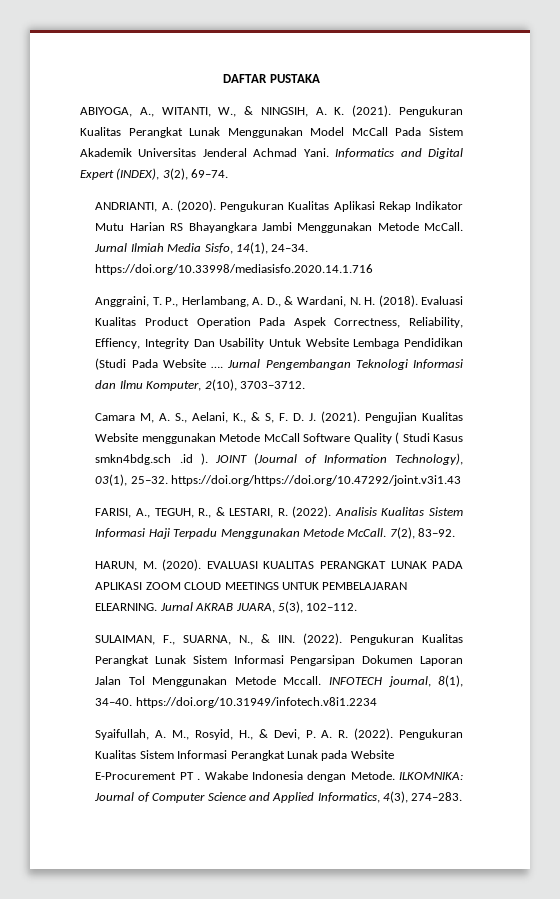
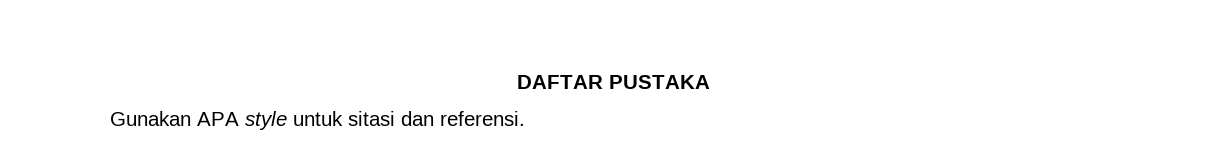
- ABIYOGA, A., WITANTI, W., & NINGSIH, A. K. (2021). Pengukuran Kualitas Perangkat Lunak Menggunakan Model McCall Pada Sistem Akademik Universitas Jenderal Achmad Yani. Informatics and Digital Expert (INDEX), 3(2), 69–74.
- ANDRIANTI, A. (2020). Pengukuran Kualitas Aplikasi Rekap Indikator Mutu Harian RS Bhayangkara Jambi Menggunakan Metode McCall. Jurnal Ilmiah Media Sisfo, 14(1), 24–34. https://doi.org/10.33998/mediasisfo.2020.14.1.716
- Anggraini, T. P., Herlambang, A. D., & Wardani, N. H. (2018). Evaluasi Kualitas Product Operation Pada Aspek Correctness, Reliability, Effiency, Integrity Dan Usability Untuk Website Lembaga Pendidikan (Studi Pada Website …. Jurnal Pengembangan Teknologi Informasi dan Ilmu Komputer, 2(10), 3703–3712.
- Camara M, A. S., Aelani, K., & S, F. D. J. (2021). Pengujian Kualitas Website menggunakan Metode McCall Software Quality ( Studi Kasus smkn4bdg.sch .id ). JOINT (Journal of Information Technology), 03(1), 25–32. https://doi.org/https://doi.org/10.47292/joint.v3i1.43
- FARISI, A., TEGUH, R., & LESTARI, R. (2022). Analisis Kualitas Sistem Informasi Haji Terpadu Menggunakan Metode McCall. 7(2), 83–92.
- HARUN, M. (2020). EVALUASI KUALITAS PERANGKAT LUNAK PADA APLIKASI ZOOM CLOUD MEETINGS UNTUK PEMBELAJARAN ELEARNING. Jurnal AKRAB JUARA, 5(3), 102–112.
- SULAIMAN, F., SUARNA, N., & IIN. (2022). Pengukuran Kualitas Perangkat Lunak Sistem Informasi Pengarsipan Dokumen Laporan Jalan Tol Menggunakan Metode Mccall. INFOTECH journal, 8(1), 34–40. https://doi.org/10.31949/infotech.v8i1.2234
- Syaifullah, A. M., Rosyid, H., & Devi, P. A. R. (2022). Pengukuran Kualitas Sistem Informasi Perangkat Lunak pada Website E-Procurement PT . Wakabe Indonesia dengan Metode. ILKOMNIKA: Journal of Computer Science and Applied Informatics, 4(3), 274–283.
+ Gunakan APA style untuk sitasi dan referensi.

